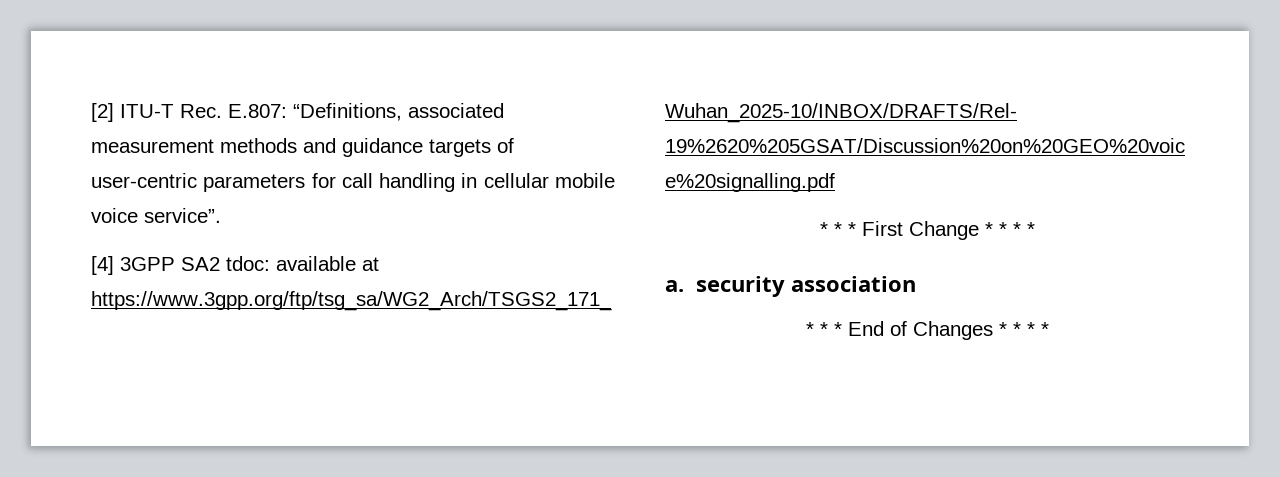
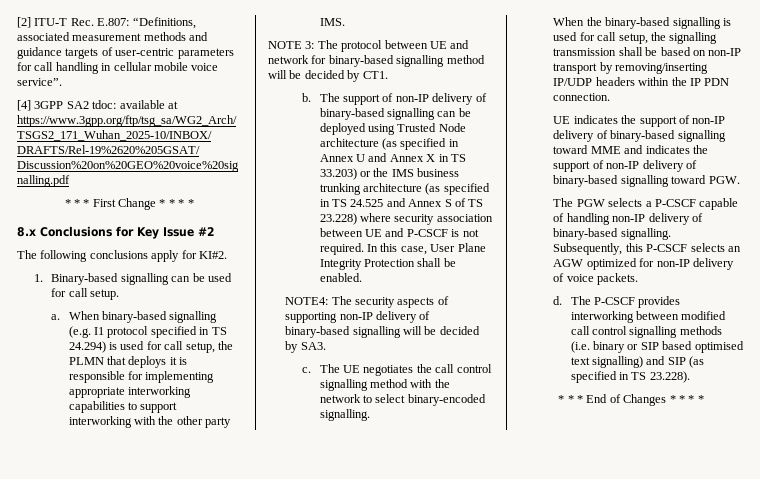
- a. security association
+ 8.x Conclusions for Key Issue #2
+ The following conclusions apply for KI#2.
+ 1. Binary-based signalling can be used for call setup.
+ a. When binary-based signalling (e.g. I1 protocol specified in TS 24.294) is used for call setup, the PLMN that deploys it is responsible for implementing appropriate interworking capabilities to support interworking with the other party IMS.
+ NOTE 3: The protocol between UE and network for binary-based signalling method will be decided by CT1.
+ b. The support of non-IP delivery of binary-based signalling can be deployed using Trusted Node architecture (as specified in Annex U and Annex X in TS 33.203) or the IMS business trunking architecture (as specified in TS 24.525 and Annex S of TS 23.228) where security association between UE and P-CSCF is not required. In this case, User Plane Integrity Protection shall be enabled.
+ NOTE4: The security aspects of supporting non-IP delivery of binary-based signalling will be decided by SA3.
+ c. The UE negotiates the call control signalling method with the network to select binary-encoded signalling.
+ When the binary-based signalling is used for call setup, the signalling transmission shall be based on non-IP transport by removing/inserting IP/UDP headers within the IP PDN connection.
+ UE indicates the support of non-IP delivery of binary-based signalling toward MME and indicates the support of non-IP delivery of binary-based signalling toward PGW.
+ The PGW selects a P-CSCF capable of handling non-IP delivery of binary-based signalling. Subsequently, this P-CSCF selects an AGW optimized for non-IP delivery of voice packets.
+ d. The P-CSCF provides interworking between modified call control signalling methods (i.e. binary or SIP based optimised text signalling) and SIP (as specified in TS 23.228).

